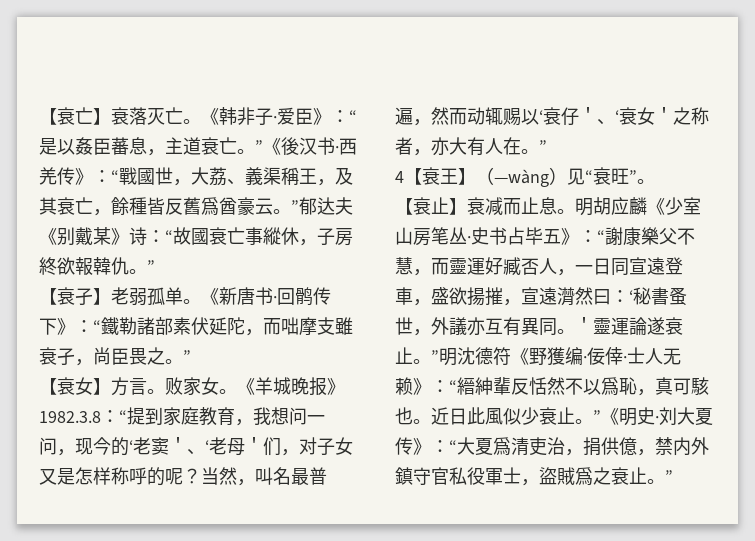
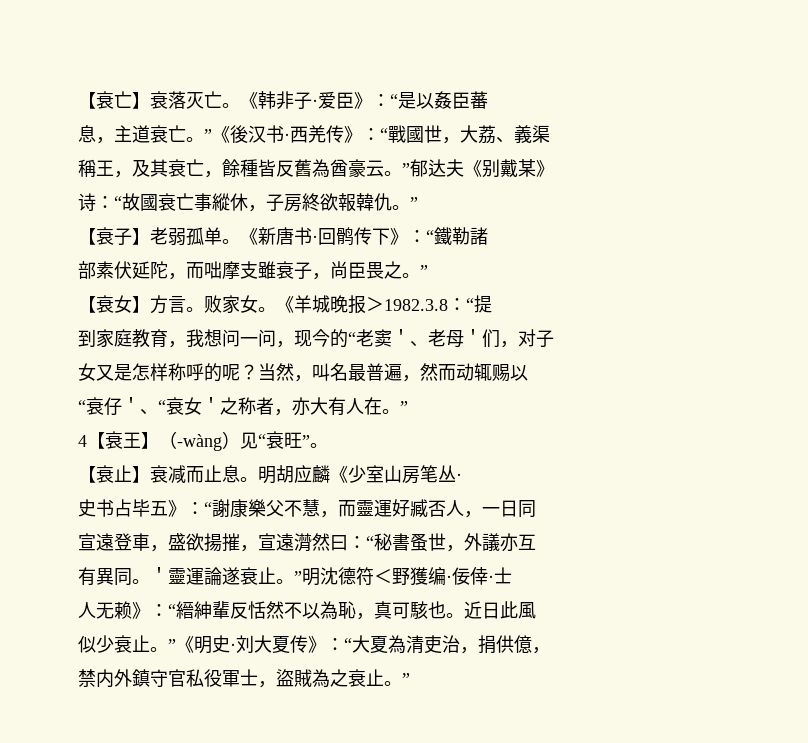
- 《韩非子·爱臣》：“是以姦臣蕃息，主道衰亡。”《後汉书·西羌传》：“戰國世，大荔、義渠稱王，及其衰亡，餘種皆反舊爲酋豪云。”郁达夫《别戴某》诗：“故國衰亡事縱休，子房終欲報韓仇。”
+ 《韩非子·爱臣》：“是以姦臣蕃
+ 息，主道衰亡。”《後汉书·西羌传》：“戰國世，大荔、義渠
+ 稱王，及其衰亡，餘種皆反舊為酋豪云。”郁达夫《别戴某》
+ 诗：“故國衰亡事縱休，子房終欲報韓仇。”
- 【衰孑】老弱孤单。
+ 【衰子】老弱孤单。
- 《新唐书·回鹘传下》：“鐵勒諸部素伏延陀，而咄摩支雖衰孑，尚臣畏之。”
+ 《新唐书·回鹘传下》：“鐵勒諸
+ 部素伏延陀，而咄摩支雖衰子，尚臣畏之。”
- 《羊城晚报》1982.3.8：“提到家庭教育，我想问一问，现今的‘老窦＇、‘老母＇们，对子女又是怎样称呼的呢？
+ 《羊城晚报＞1982.3.8：“提
+ 到家庭教育，我想问一问，现今的“老窦＇、老母＇们，对子
+ 女又是怎样称呼的呢？
- 当然，叫名最普遍，然而动辄赐以‘衰仔＇、‘衰女＇之称者，亦大有人在。”
+ 当然，叫名最普遍，然而动辄赐以
+ “衰仔＇、“衰女＇之称者，亦大有人在。”
- 4【衰王】（—wàng）见“衰旺”。
+ 4【衰王】（-wàng）见“衰旺”。
- 明胡应麟《少室山房笔丛·史书占毕五》：“謝康樂父不慧，而靈運好臧否人，一日同宣遠登車，盛欲揚摧，宣遠潸然曰：‘秘書蚤世，外議亦互有異同。
+ 明胡应麟《少室山房笔丛·
+ 史书占毕五》：“謝康樂父不慧，而靈運好臧否人，一日同
+ 宣遠登車，盛欲揚摧，宣遠潸然曰：“秘書蚤世，外議亦互
+ 有異同。
- ＇靈運論遂衰止。”明沈德符《野獲编·佞倖·士人无赖》：“縉紳輩反恬然不以爲恥，真可駭也。
+ ＇靈運論遂衰止。”明沈德符＜野獲编·佞倖·士
+ 人无赖》：“縉紳輩反恬然不以為恥，真可駭也。
- 近日此風似少衰止。”《明史·刘大夏传》：“大夏爲清吏治，捐供億，禁内外鎮守官私役軍士，盜賊爲之衰止。”
+ 近日此風
+ 似少衰止。”《明史·刘大夏传》：“大夏為清吏治，捐供億，
+ 禁内外鎮守官私役軍士，盜賊為之衰止。”

